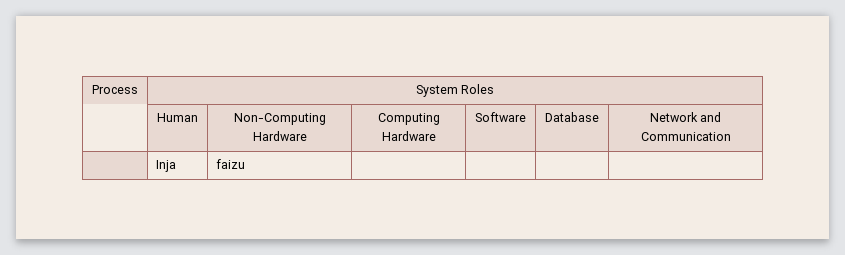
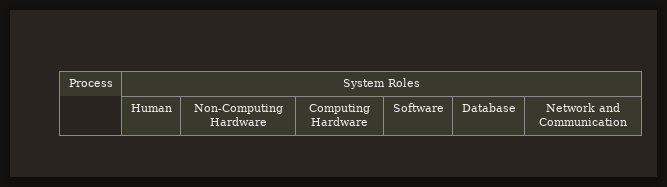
- | Inja | faizu | | | |

